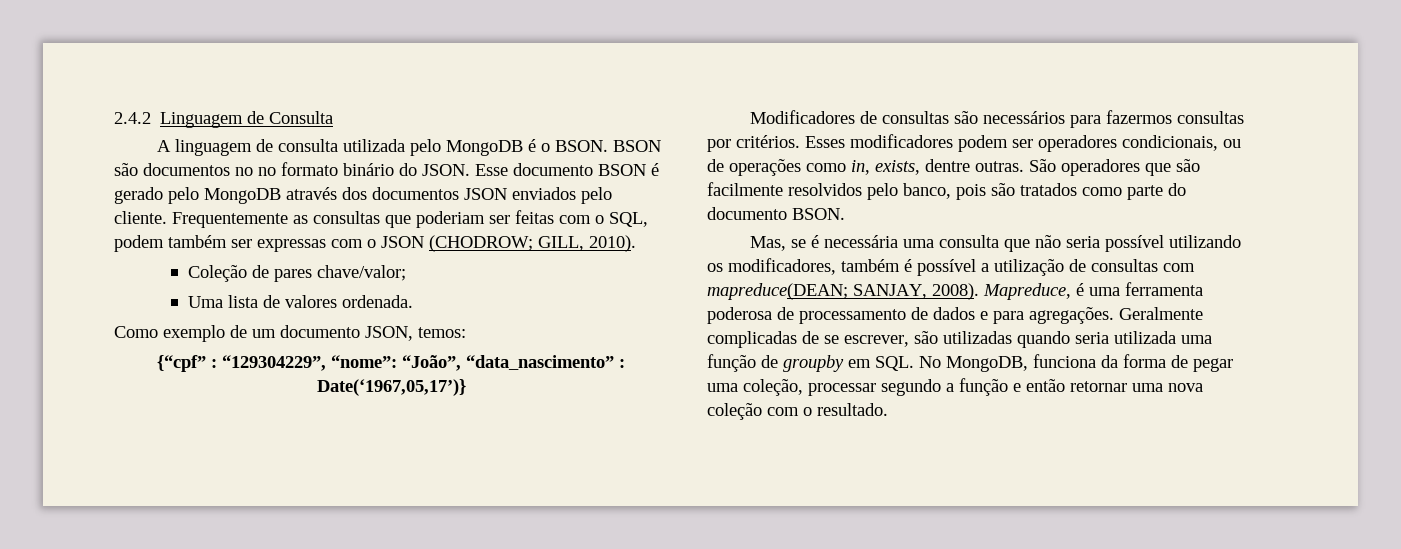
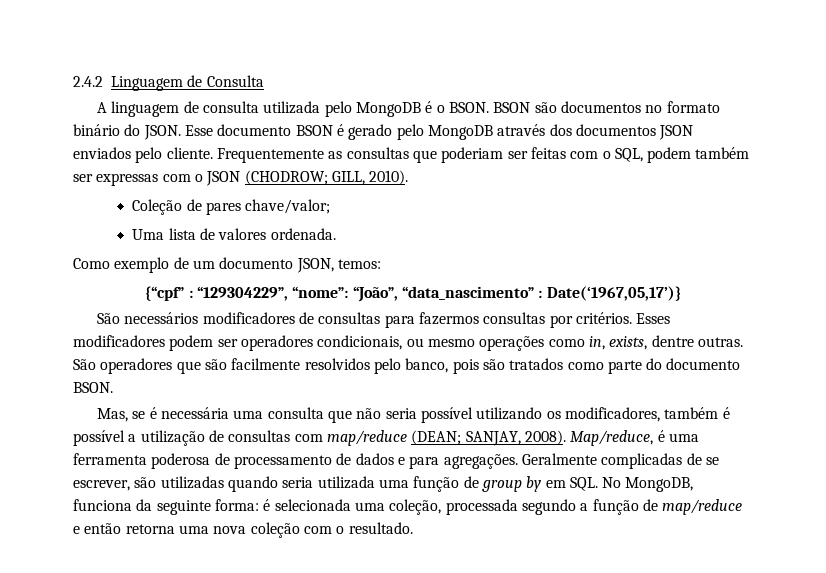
- BSON são documentos no no formato binário do JSON.
+ BSON são documentos no formato binário do JSON.
- Modificadores de consultas são necessários para fazermos consultas por critérios.
+ São necessários modificadores de consultas para fazermos consultas por critérios.
- Esses modificadores podem ser operadores condicionais, ou de operações como in, exists, dentre outras.
+ Esses modificadores podem ser operadores condicionais, ou mesmo operações como in, exists, dentre outras.
- Mas, se é necessária uma consulta que não seria possível utilizando os modificadores, também é possível a utilização de consultas com mapreduce(DEAN; SANJAY, 2008).
+ Mas, se é necessária uma consulta que não seria possível utilizando os modificadores, também é possível a utilização de consultas com map/reduce (DEAN; SANJAY, 2008).
- Mapreduce, é uma ferramenta poderosa de processamento de dados e para agregações.
+ Map/reduce, é uma ferramenta poderosa de processamento de dados e para agregações.
- Geralmente complicadas de se escrever, são utilizadas quando seria utilizada uma função de groupby em SQL. No MongoDB, funciona da forma de pegar uma coleção, processar segundo a função e então retornar uma nova coleção com o resultado.
+ Geralmente complicadas de se escrever, são utilizadas quando seria utilizada uma função de group by em SQL. No MongoDB, funciona da seguinte forma: é selecionada uma coleção, processada segundo a função de map/reduce e então retorna uma nova coleção com o resultado.

